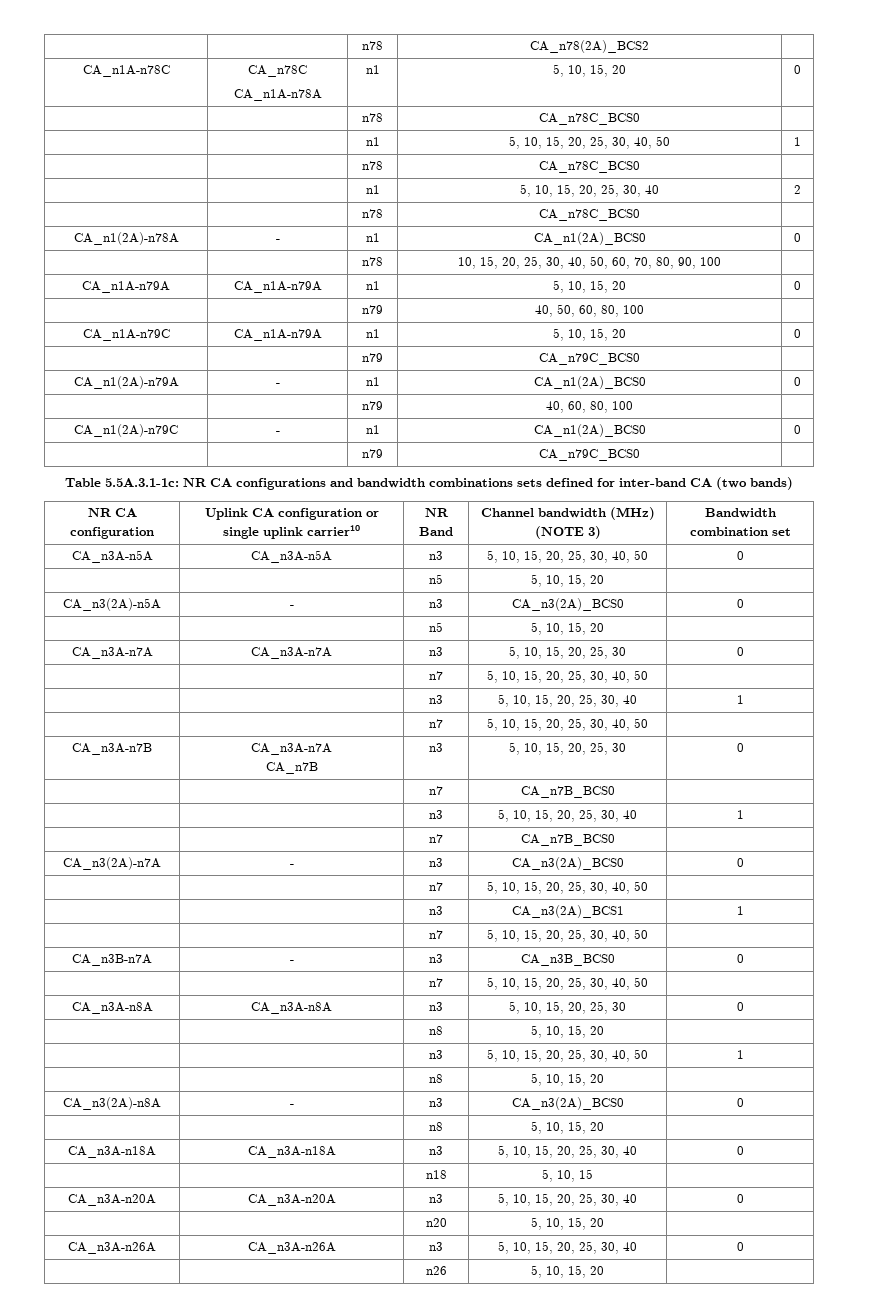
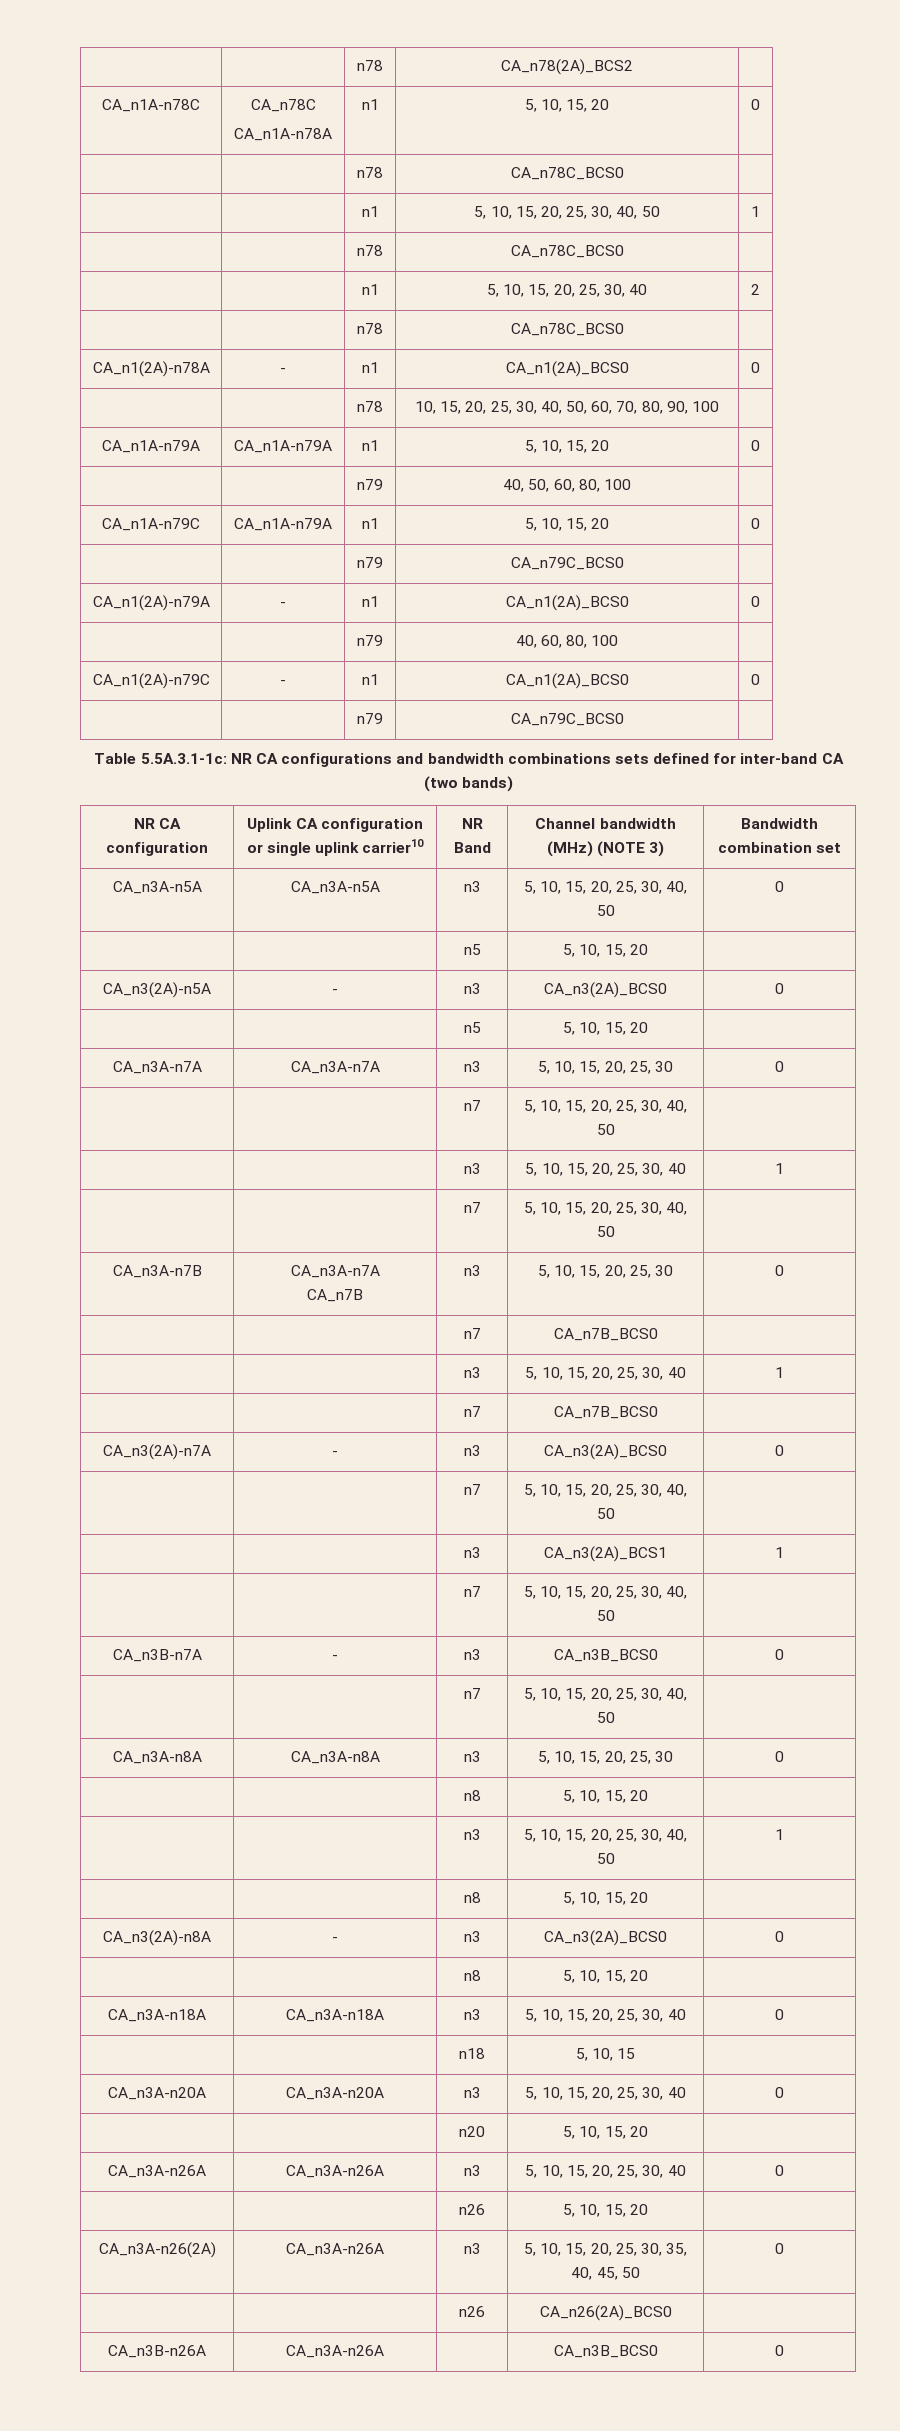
+ CA_n3A-n26(2A) | CA_n3A-n26A | n3 | 5, 10, 15, 20, 25, 30, 35, 40, 45, 50 | 0
+ | | n26 | CA_n26(2A)_BCS0 |
+ CA_n3B-n26A | CA_n3A-n26A | | CA_n3B_BCS0 | 0

